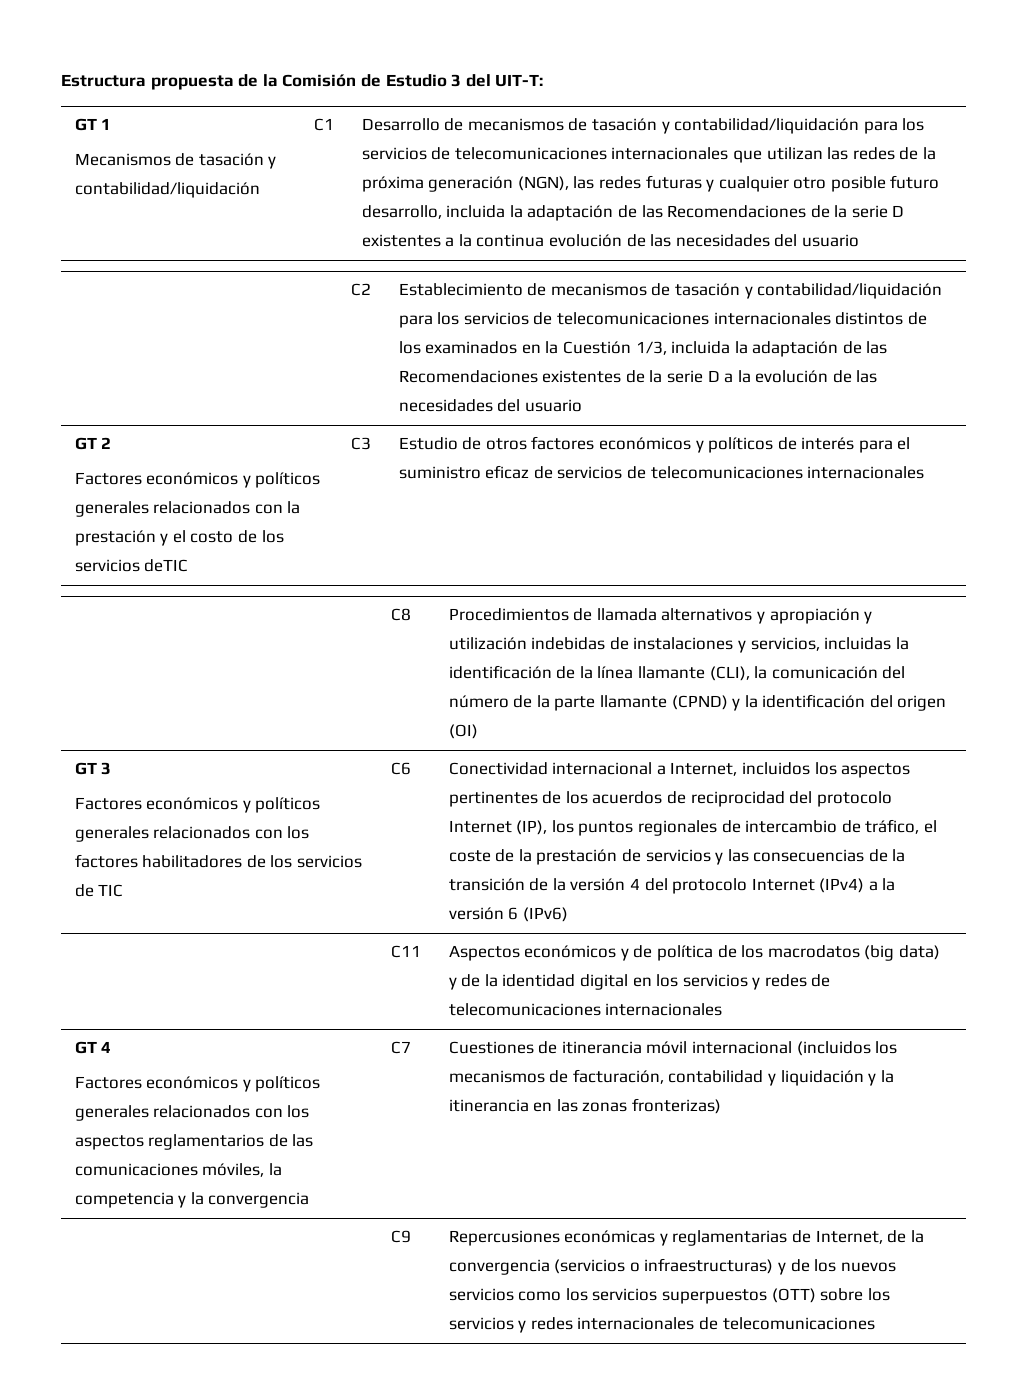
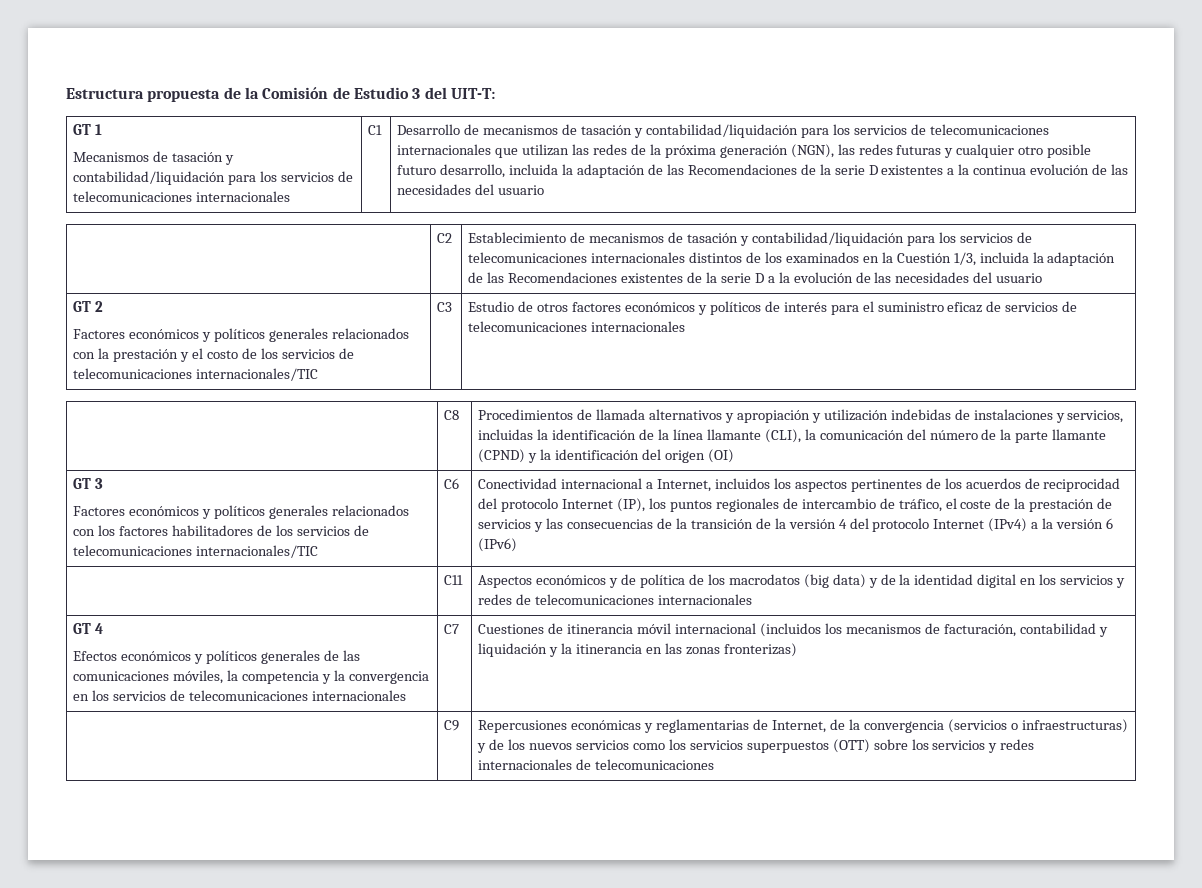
- Mecanismos de tasación y contabilidad/liquidación
+ Mecanismos de tasación y contabilidad/liquidación para los servicios de telecomunicaciones internacionales
  GT 2
- Factores económicos y políticos generales relacionados con la prestación y el costo de los servicios deTIC | C3 | Estudio de otros factores económicos y políticos de interés para el suministro eficaz de servicios de telecomunicaciones internacionales
+ Factores económicos y políticos generales relacionados con la prestación y el costo de los servicios de telecomunicaciones internacionales/TIC | C3 | Estudio de otros factores económicos y políticos de interés para el suministro eficaz de servicios de telecomunicaciones internacionales
- Factores económicos y políticos generales relacionados con los factores habilitadores de los servicios de TIC
+ Factores económicos y políticos generales relacionados con los factores habilitadores de los servicios de telecomunicaciones internacionales/TIC
- Factores económicos y políticos generales relacionados con los aspectos reglamentarios de las comunicaciones móviles, la competencia y la convergencia
+ Efectos económicos y políticos generales de las comunicaciones móviles, la competencia y la convergencia en los servicios de telecomunicaciones internacionales

